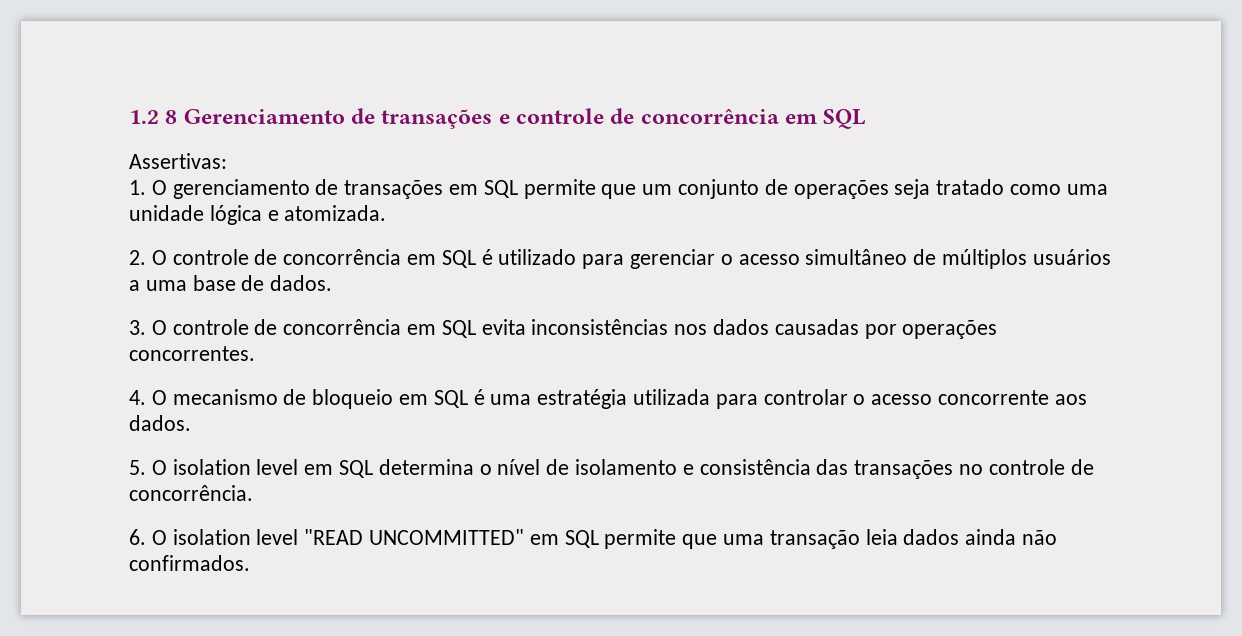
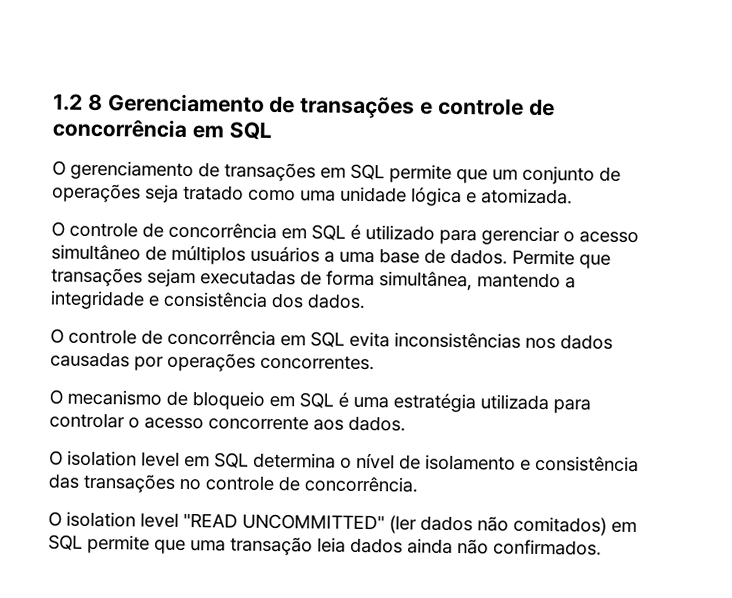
- Assertivas:
- 1. O gerenciamento de transações em SQL permite que um conjunto de operações seja tratado como uma unidade lógica e atomizada.
+ O gerenciamento de transações em SQL permite que um conjunto de operações seja tratado como uma unidade lógica e atomizada.
- 2. O controle de concorrência em SQL é utilizado para gerenciar o acesso simultâneo de múltiplos usuários a uma base de dados.
- 3. O controle de concorrência em SQL evita inconsistências nos dados causadas por operações concorrentes.
+ O controle de concorrência em SQL é utilizado para gerenciar o acesso simultâneo de múltiplos usuários a uma base de dados. Permite que transações sejam executadas de forma simultânea, mantendo a integridade e consistência dos dados.
+ O controle de concorrência em SQL evita inconsistências nos dados causadas por operações concorrentes.
- 4. O mecanismo de bloqueio em SQL é uma estratégia utilizada para controlar o acesso concorrente aos dados.
+ O mecanismo de bloqueio em SQL é uma estratégia utilizada para controlar o acesso concorrente aos dados.
- 5. O isolation level em SQL determina o nível de isolamento e consistência das transações no controle de concorrência.
+ O isolation level em SQL determina o nível de isolamento e consistência das transações no controle de concorrência.
- 6. O isolation level "READ UNCOMMITTED" em SQL permite que uma transação leia dados ainda não confirmados.
+ O isolation level "READ UNCOMMITTED" (ler dados não comitados) em SQL permite que uma transação leia dados ainda não confirmados.

